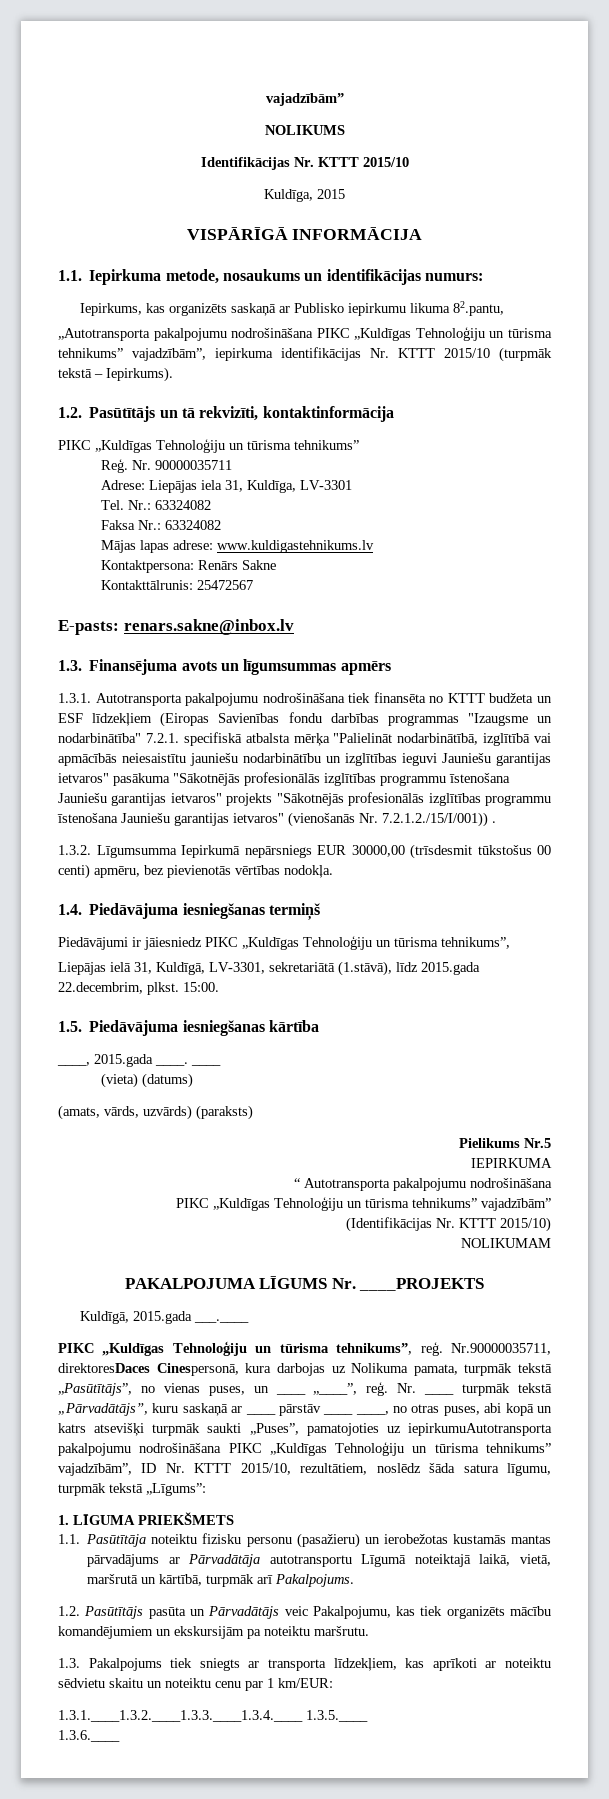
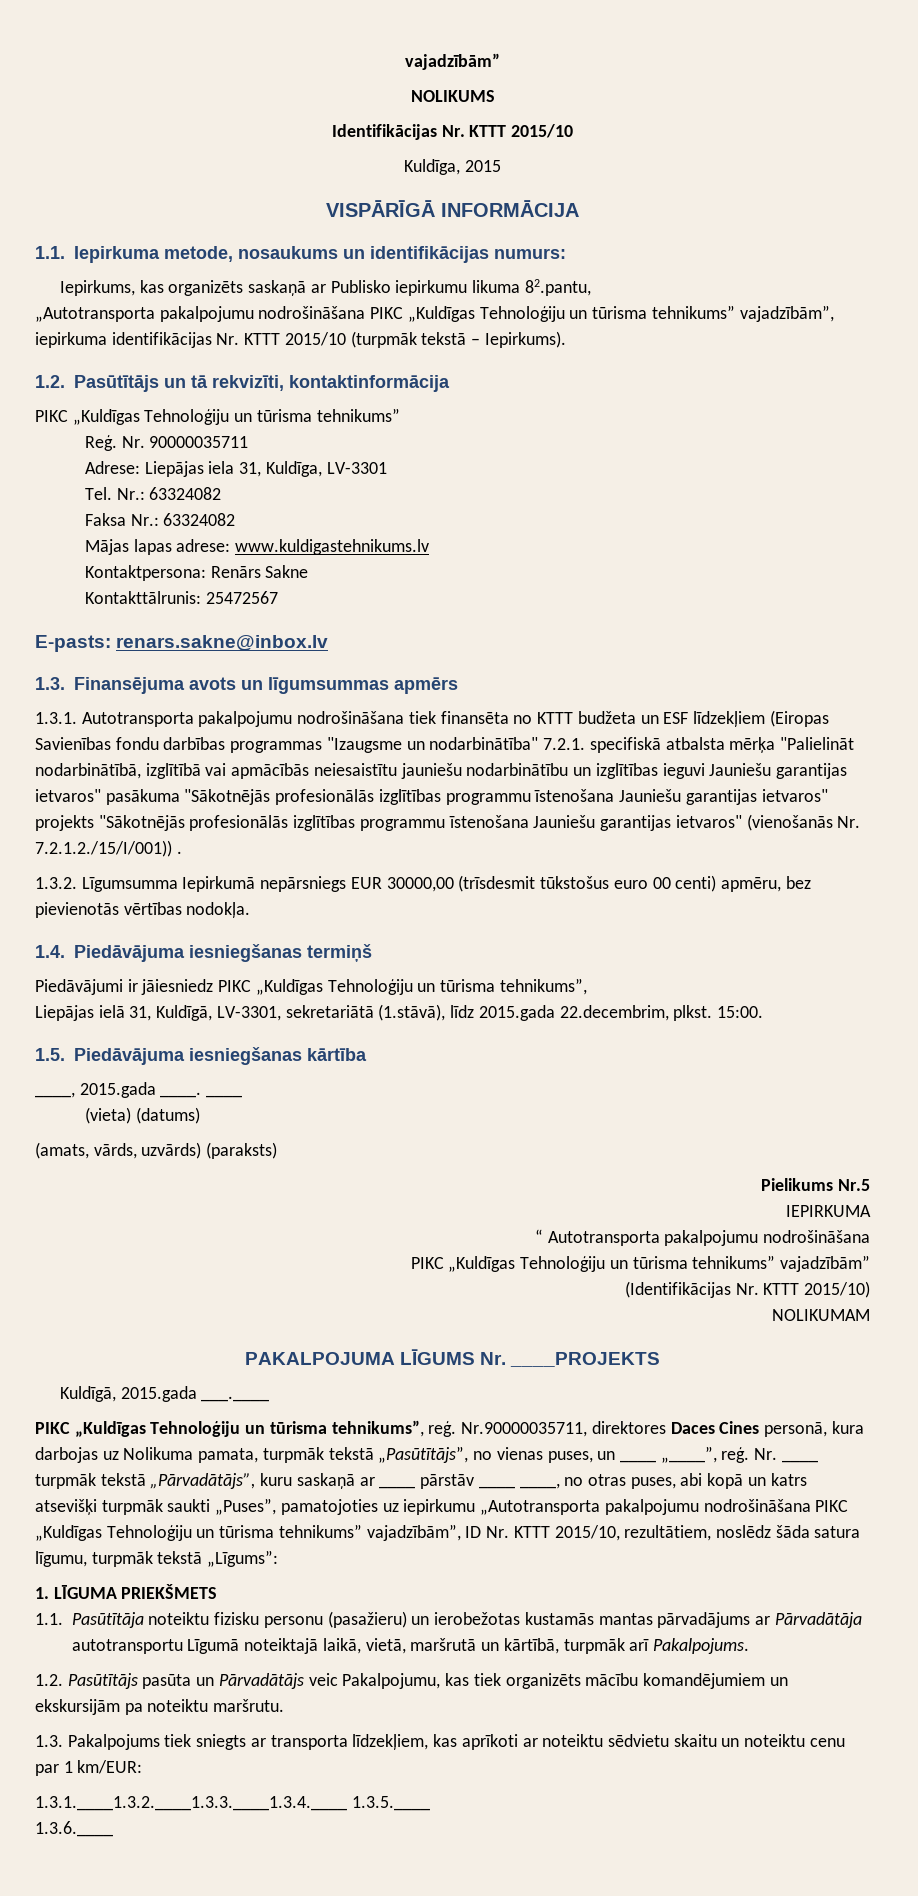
- 1.3.2. Līgumsumma Iepirkumā nepārsniegs EUR 30000,00 (trīsdesmit tūkstošus 00 centi) apmēru, bez pievienotās vērtības nodokļa.
+ 1.3.2. Līgumsumma Iepirkumā nepārsniegs EUR 30000,00 (trīsdesmit tūkstošus euro 00 centi) apmēru, bez pievienotās vērtības nodokļa.
- Nr.90000035711, direktoresDaces Cinespersonā, kura darbojas uz Nolikuma pamata, turpmāk tekstā „Pasūtītājs”, no vienas puses, un ____ „____”, reģ.
+ Nr.90000035711, direktores Daces Cines personā, kura darbojas uz Nolikuma pamata, turpmāk tekstā „Pasūtītājs”, no vienas puses, un ____ „____”, reģ.
- Nr. ____ turpmāk tekstā „Pārvadātājs”, kuru saskaņā ar ____ pārstāv ____ ____, no otras puses, abi kopā un katrs atsevišķi turpmāk saukti „Puses”, pamatojoties uz iepirkumuAutotransporta pakalpojumu nodrošināšana PIKC „Kuldīgas Tehnoloģiju un tūrisma tehnikums” vajadzībām”, ID Nr. KTTT 2015/10, rezultātiem, noslēdz šāda satura līgumu, turpmāk tekstā „Līgums”:
+ Nr. ____ turpmāk tekstā „Pārvadātājs”, kuru saskaņā ar ____ pārstāv ____ ____, no otras puses, abi kopā un katrs atsevišķi turpmāk saukti „Puses”, pamatojoties uz iepirkumu „Autotransporta pakalpojumu nodrošināšana PIKC „Kuldīgas Tehnoloģiju un tūrisma tehnikums” vajadzībām”, ID Nr. KTTT 2015/10, rezultātiem, noslēdz šāda satura līgumu, turpmāk tekstā „Līgums”:

